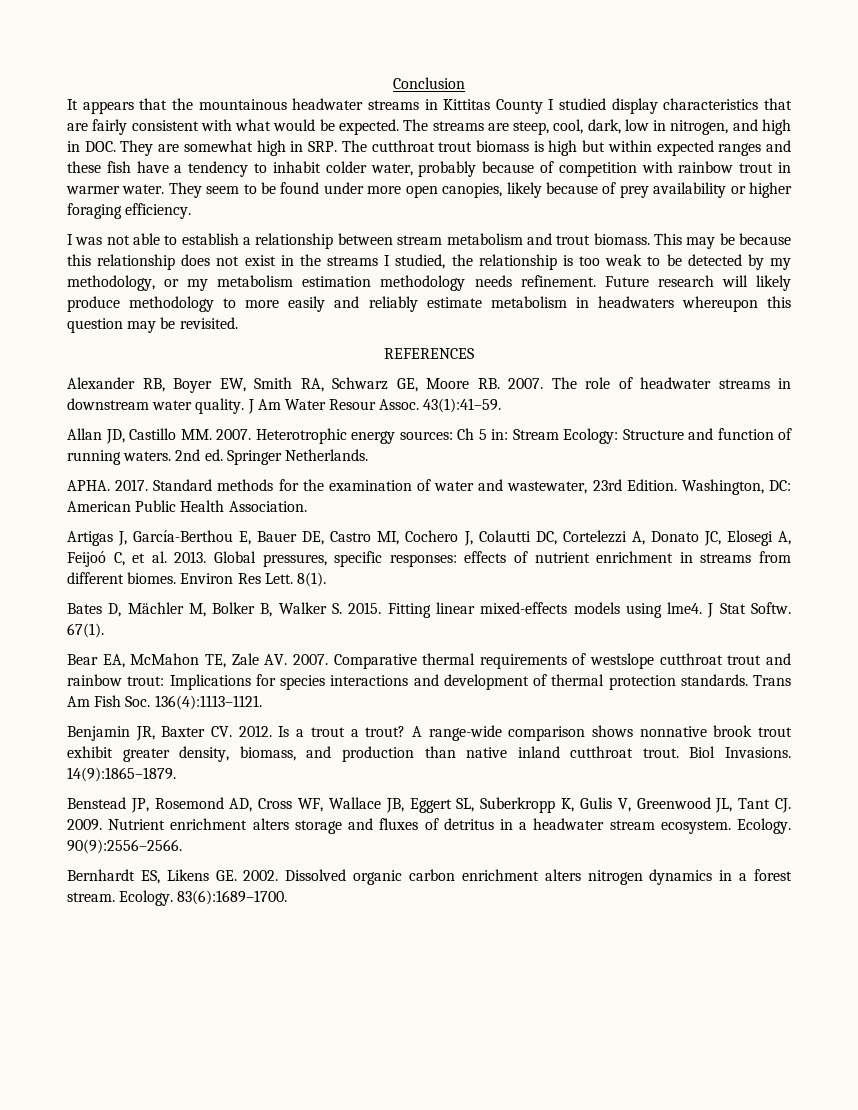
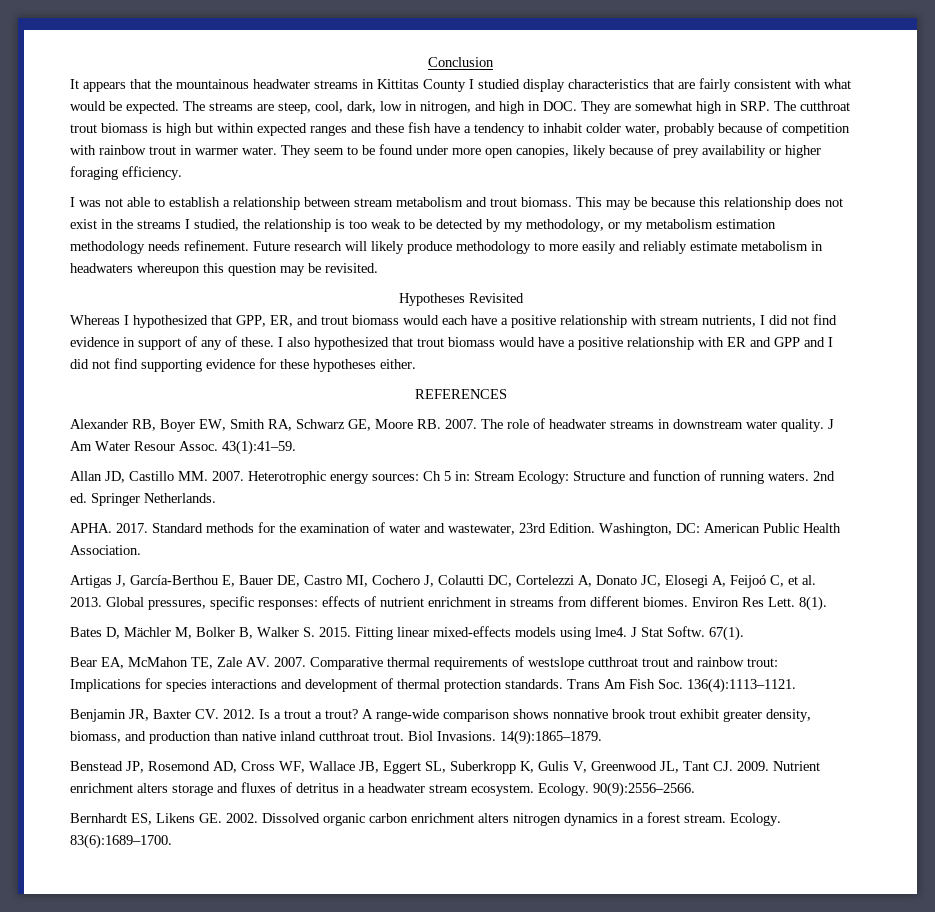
+ Hypotheses Revisited
+ Whereas I hypothesized that GPP, ER, and trout biomass would each have a positive relationship with stream nutrients, I did not find evidence in support of any of these. I also hypothesized that trout biomass would have a positive relationship with ER and GPP and I did not find supporting evidence for these hypotheses either.

